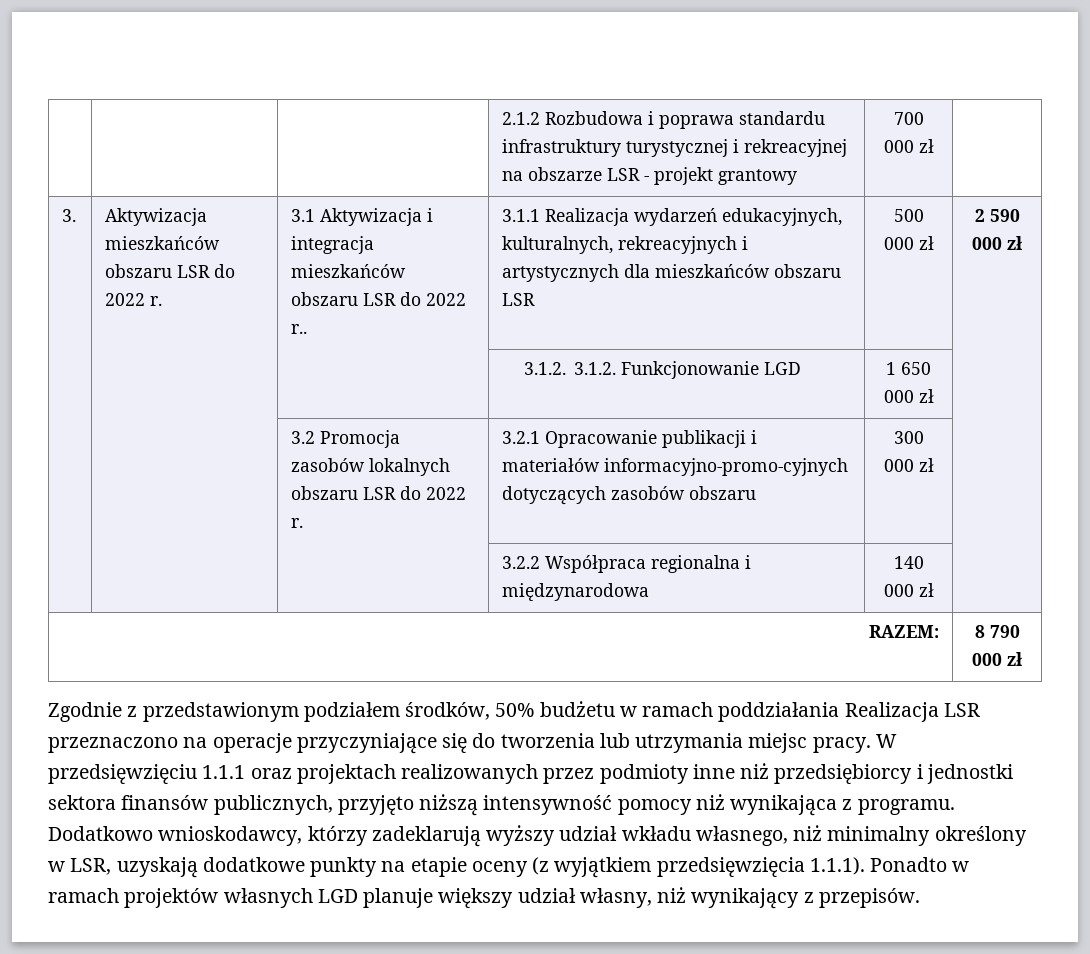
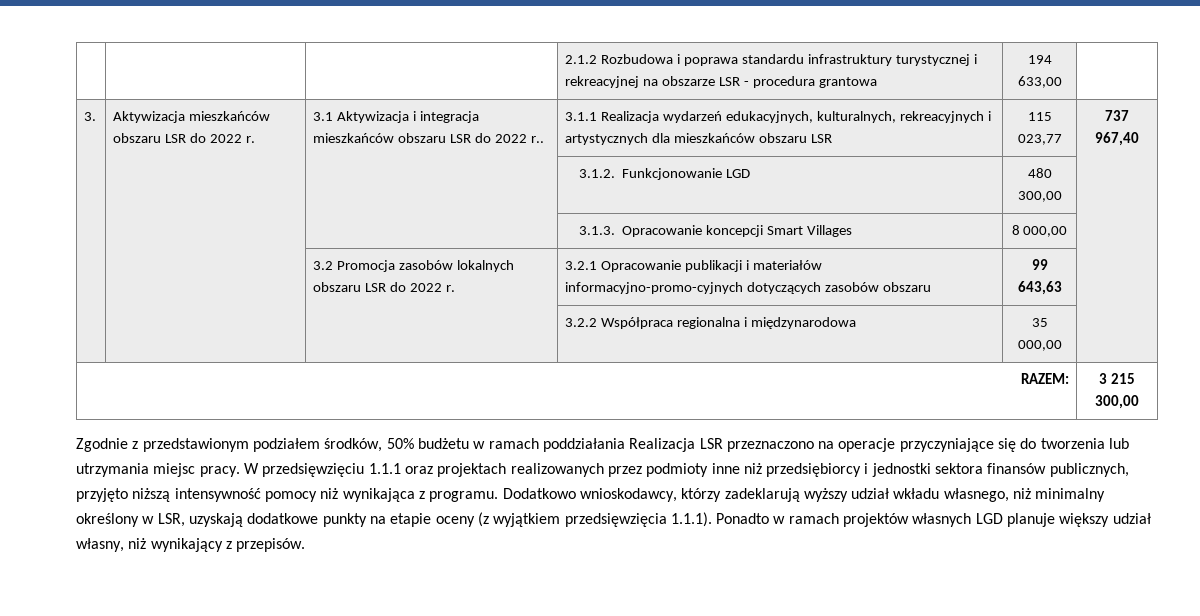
- | | | 2.1.2 Rozbudowa i poprawa standardu infrastruktury turystycznej i rekreacyjnej na obszarze LSR - projekt grantowy | 700 000 zł |
+ | | | 2.1.2 Rozbudowa i poprawa standardu infrastruktury turystycznej i rekreacyjnej na obszarze LSR - procedura grantowa | 194 633,00 |
- 3. | Aktywizacja mieszkańców obszaru LSR do 2022 r. | 3.1 Aktywizacja i integracja mieszkańców obszaru LSR do 2022 r.. | 3.1.1 Realizacja wydarzeń edukacyjnych, kulturalnych, rekreacyjnych i artystycznych dla mieszkańców obszaru LSR | 500 000 zł | 2 590 000 zł
- | | | 3.1.2. 3.1.2. Funkcjonowanie LGD | 1 650 000 zł |
+ 3. | Aktywizacja mieszkańców obszaru LSR do 2022 r. | 3.1 Aktywizacja i integracja mieszkańców obszaru LSR do 2022 r.. | 3.1.1 Realizacja wydarzeń edukacyjnych, kulturalnych, rekreacyjnych i artystycznych dla mieszkańców obszaru LSR | 115 023,77 | 737 967,40
+ | | | 3.1.2. Funkcjonowanie LGD | 480 300,00 |
+ | | | 3.1.3. Opracowanie koncepcji Smart Villages | 8 000,00 |
- | | 3.2 Promocja zasobów lokalnych obszaru LSR do 2022 r. | 3.2.1 Opracowanie publikacji i materiałów informacyjno-promo-cyjnych dotyczących zasobów obszaru | 300 000 zł |
+ | | 3.2 Promocja zasobów lokalnych obszaru LSR do 2022 r. | 3.2.1 Opracowanie publikacji i materiałów informacyjno-promo-cyjnych dotyczących zasobów obszaru | 99 643,63 |
- | | | 3.2.2 Współpraca regionalna i międzynarodowa | 140 000 zł |
- RAZEM: | 8 790 000 zł
+ | | | 3.2.2 Współpraca regionalna i międzynarodowa | 35 000,00 |
+ RAZEM: | 3 215 300,00

